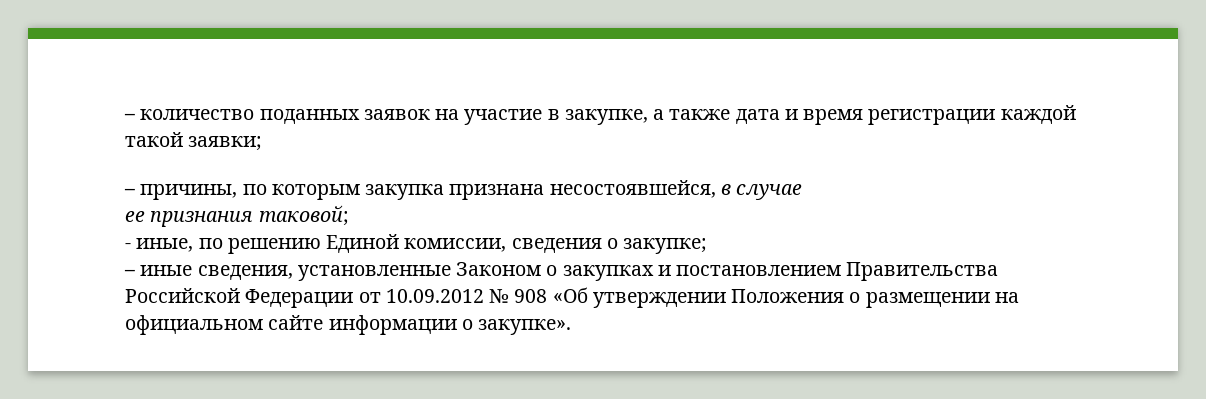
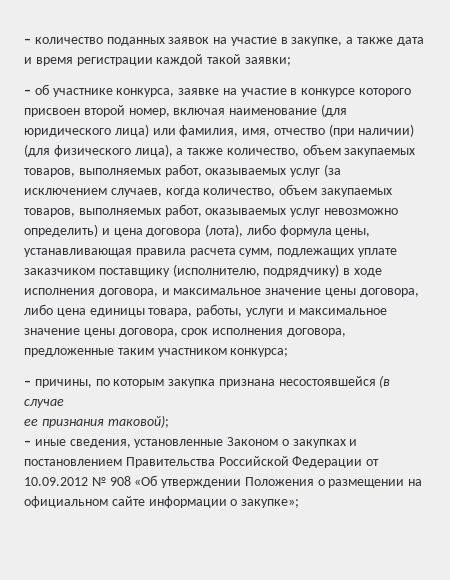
+ – об участнике конкурса, заявке на участие в конкурсе которого присвоен второй номер, включая наименование (для юридического лица) или фамилия, имя, отчество (при наличии) (для физического лица), а также количество, объем закупаемых товаров, выполняемых работ, оказываемых услуг (за исключением случаев, когда количество, объем закупаемых товаров, выполняемых работ, оказываемых услуг невозможно определить) и цена договора (лота), либо формула цены, устанавливающая правила расчета сумм, подлежащих уплате заказчиком поставщику (исполнителю, подрядчику) в ходе исполнения договора, и максимальное значение цены договора, либо цена единицы товара, работы, услуги и максимальное значение цены договора, срок исполнения договора, предложенные таким участником конкурса;
- – причины, по которым закупка признана несостоявшейся, в случае
+ – причины, по которым закупка признана несостоявшейся (в случае
- ее признания таковой;
- - иные, по решению Единой комиссии, сведения о закупке;
+ ее признания таковой);
- – иные сведения, установленные Законом о закупках и постановлением Правительства Российской Федерации от 10.09.2012 № 908 «Об утверждении Положения о размещении на официальном сайте информации о закупке».
+ – иные сведения, установленные Законом о закупках и постановлением Правительства Российской Федерации от 10.09.2012 № 908 «Об утверждении Положения о размещении на официальном сайте информации о закупке»;

